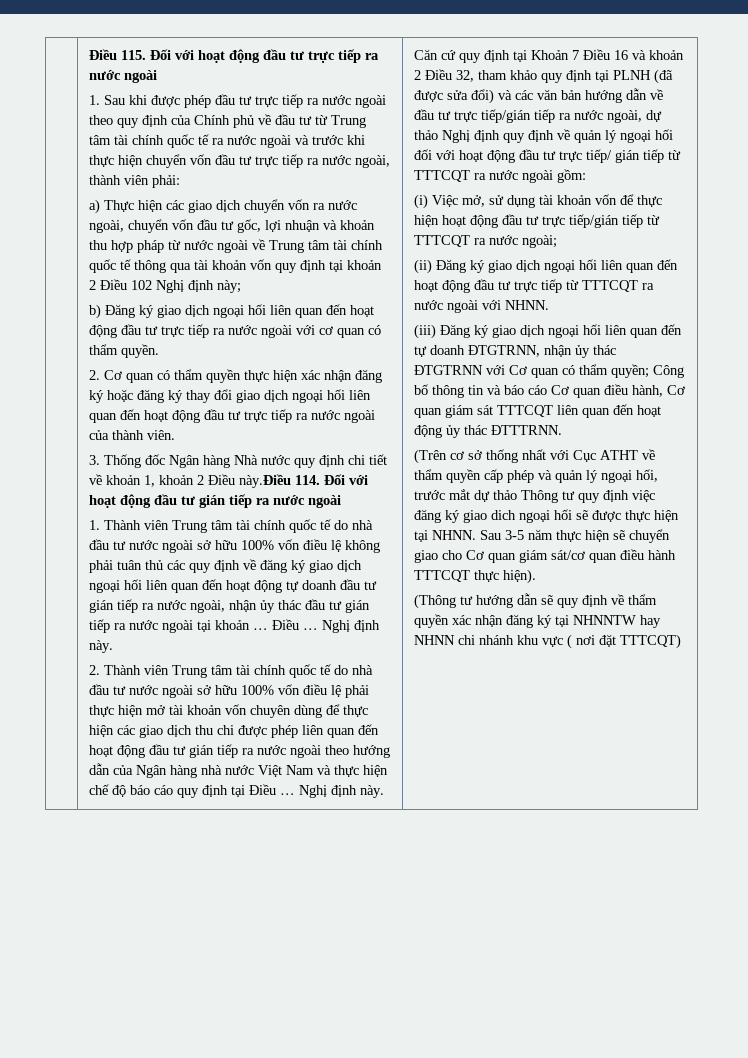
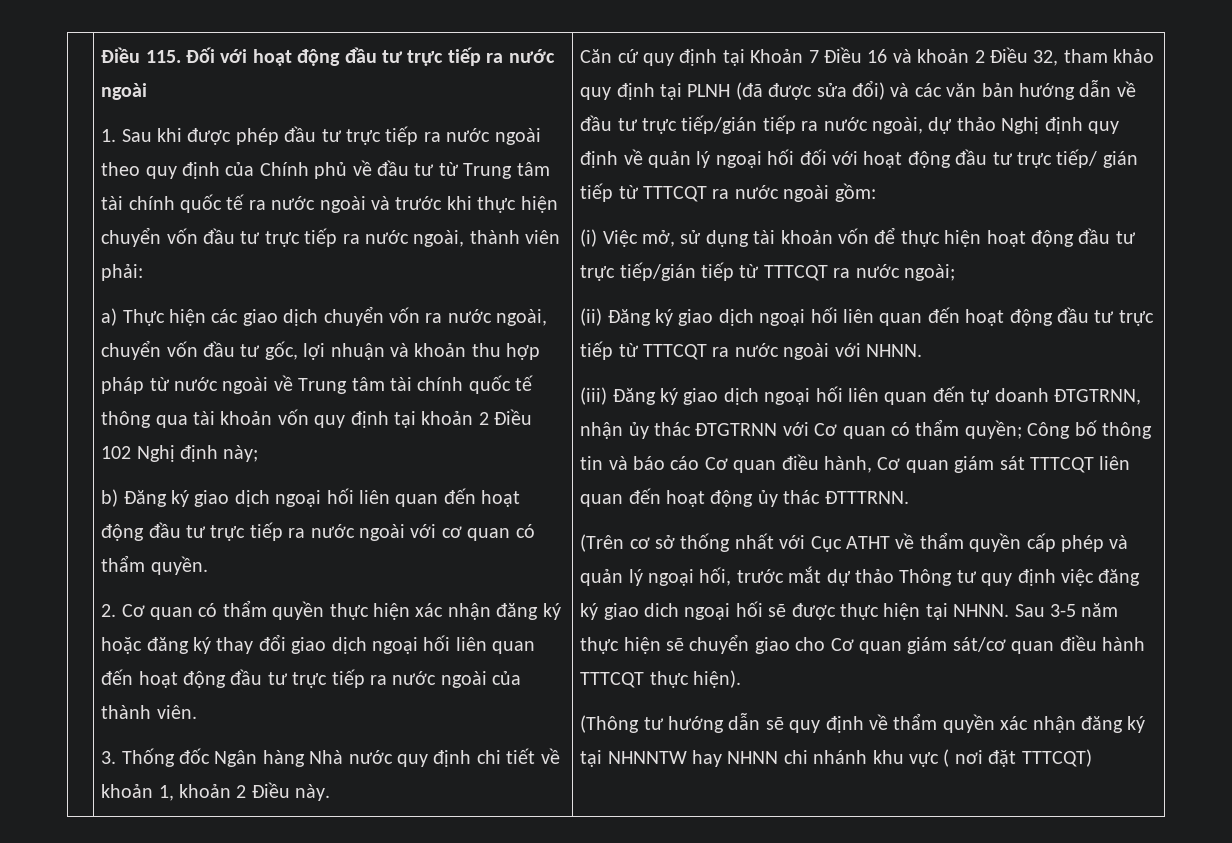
- 3. Thống đốc Ngân hàng Nhà nước quy định chi tiết về khoản 1, khoản 2 Điều này.Điều 114. Đối với hoạt động đầu tư gián tiếp ra nước ngoài
- 1. Thành viên Trung tâm tài chính quốc tế do nhà đầu tư nước ngoài sở hữu 100% vốn điều lệ không phải tuân thủ các quy định về đăng ký giao dịch ngoại hối liên quan đến hoạt động tự doanh đầu tư gián tiếp ra nước ngoài, nhận ủy thác đầu tư gián tiếp ra nước ngoài tại khoản … Điều … Nghị định này.
- 2. Thành viên Trung tâm tài chính quốc tế do nhà đầu tư nước ngoài sở hữu 100% vốn điều lệ phải thực hiện mở tài khoản vốn chuyên dùng để thực hiện các giao dịch thu chi được phép liên quan đến hoạt động đầu tư gián tiếp ra nước ngoài theo hướng dẫn của Ngân hàng nhà nước Việt Nam và thực hiện chế độ báo cáo quy định tại Điều … Nghị định này.
+ 3. Thống đốc Ngân hàng Nhà nước quy định chi tiết về khoản 1, khoản 2 Điều này.

